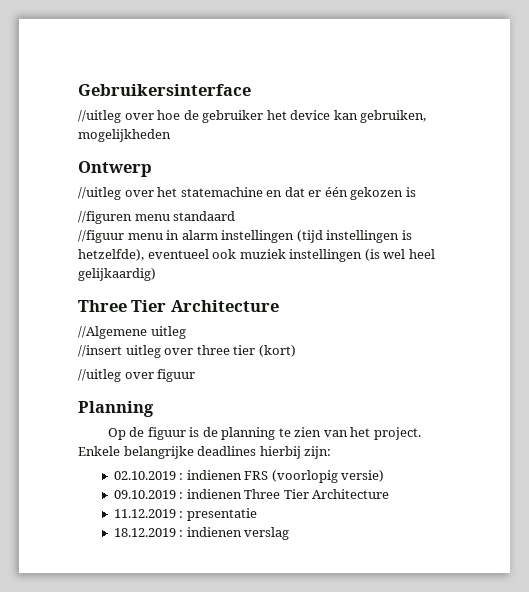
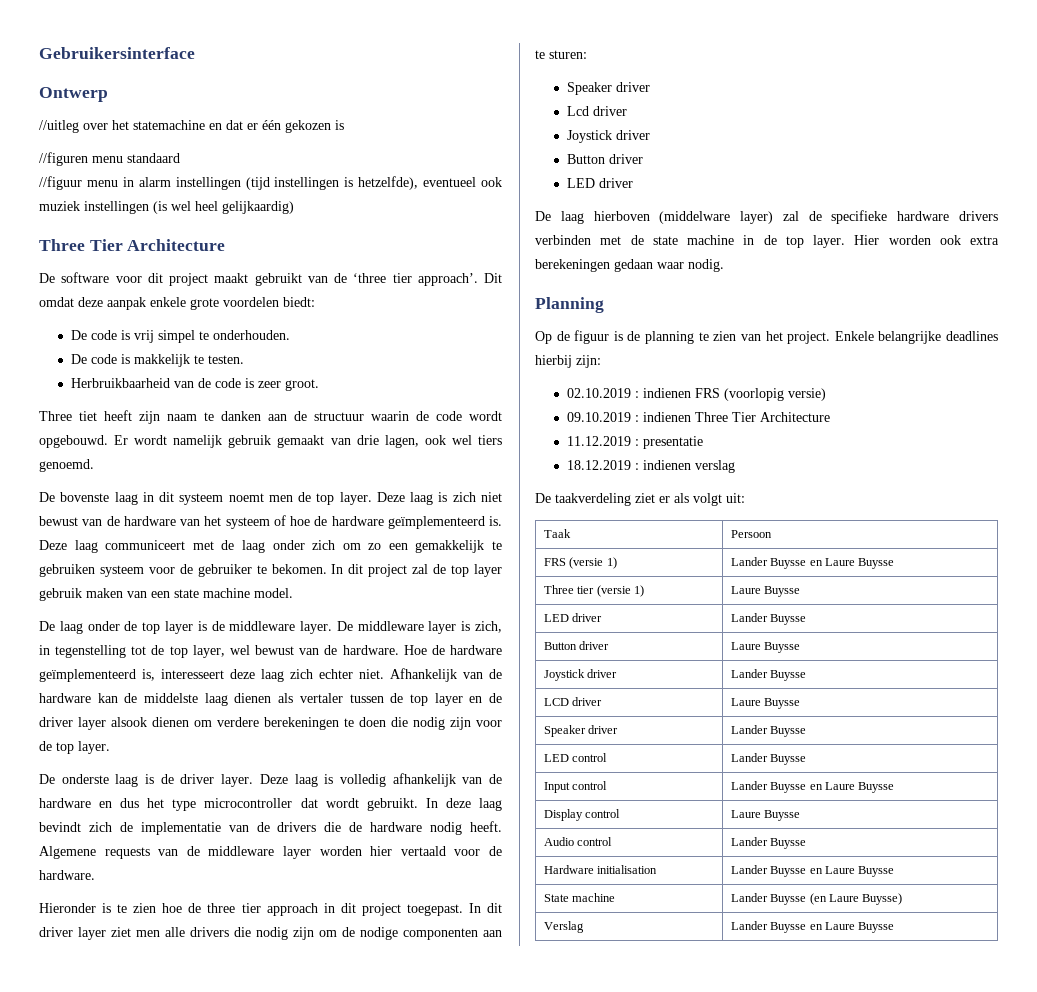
- //uitleg over hoe de gebruiker het device kan gebruiken, mogelijkheden
- //Algemene uitleg
- //insert uitleg over three tier (kort)
- //uitleg over figuur
+ De software voor dit project maakt gebruikt van de ‘three tier approach’. Dit omdat deze aanpak enkele grote voordelen biedt:
+ De code is vrij simpel te onderhouden.
+ De code is makkelijk te testen.
+ Herbruikbaarheid van de code is zeer groot.
+ Three tiet heeft zijn naam te danken aan de structuur waarin de code wordt opgebouwd. Er wordt namelijk gebruik gemaakt van drie lagen, ook wel tiers genoemd.
+ De bovenste laag in dit systeem noemt men de top layer. Deze laag is zich niet bewust van de hardware van het systeem of hoe de hardware geïmplementeerd is. Deze laag communiceert met de laag onder zich om zo een gemakkelijk te gebruiken systeem voor de gebruiker te bekomen. In dit project zal de top layer gebruik maken van een state machine model.
+ De laag onder de top layer is de middleware layer. De middleware layer is zich, in tegenstelling tot de top layer, wel bewust van de hardware. Hoe de hardware geïmplementeerd is, interesseert deze laag zich echter niet. Afhankelijk van de hardware kan de middelste laag dienen als vertaler tussen de top layer en de driver layer alsook dienen om verdere berekeningen te doen die nodig zijn voor de top layer.
+ De onderste laag is de driver layer. Deze laag is volledig afhankelijk van de hardware en dus het type microcontroller dat wordt gebruikt. In deze laag bevindt zich de implementatie van de drivers die de hardware nodig heeft. Algemene requests van de middleware layer worden hier vertaald voor de hardware.
+ Hieronder is te zien hoe de three tier approach in dit project toegepast. In dit driver layer ziet men alle drivers die nodig zijn om de nodige componenten aan te sturen:
+ Speaker driver
+ Lcd driver
+ Joystick driver
+ Button driver
+ LED driver
+ De laag hierboven (middelware layer) zal de specifieke hardware drivers verbinden met de state machine in de top layer. Hier worden ook extra berekeningen gedaan waar nodig.
+ De taakverdeling ziet er als volgt uit:
+ Taak | Persoon
+ FRS (versie 1) | Lander Buysse en Laure Buysse
+ Three tier (versie 1) | Laure Buysse
+ LED driver | Lander Buysse
+ Button driver | Laure Buysse
+ Joystick driver | Lander Buysse
+ LCD driver | Laure Buysse
+ Speaker driver | Lander Buysse
+ LED control | Lander Buysse
+ Input control | Lander Buysse en Laure Buysse
+ Display control | Laure Buysse
+ Audio control | Lander Buysse
+ Hardware initialisation | Lander Buysse en Laure Buysse
+ State machine | Lander Buysse (en Laure Buysse)
+ Verslag | Lander Buysse en Laure Buysse

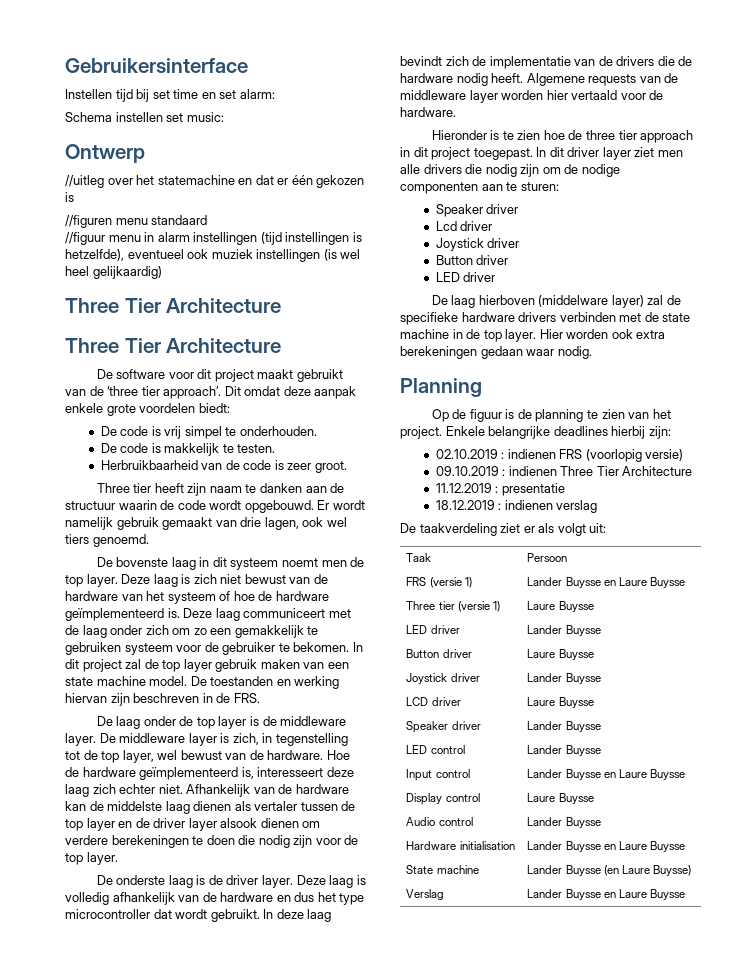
+ Instellen tijd bij set time en set alarm:
+ Schema instellen set music:
  //figuur menu in alarm instellingen (tijd instellingen is hetzelfde), eventueel ook muziek instellingen (is wel heel gelijkaardig)
+ Three Tier Architecture
- Three tiet heeft zijn naam te danken aan de structuur waarin de code wordt opgebouwd.
+ Three tier heeft zijn naam te danken aan de structuur waarin de code wordt opgebouwd.
+ De toestanden en werking hiervan zijn beschreven in de FRS.

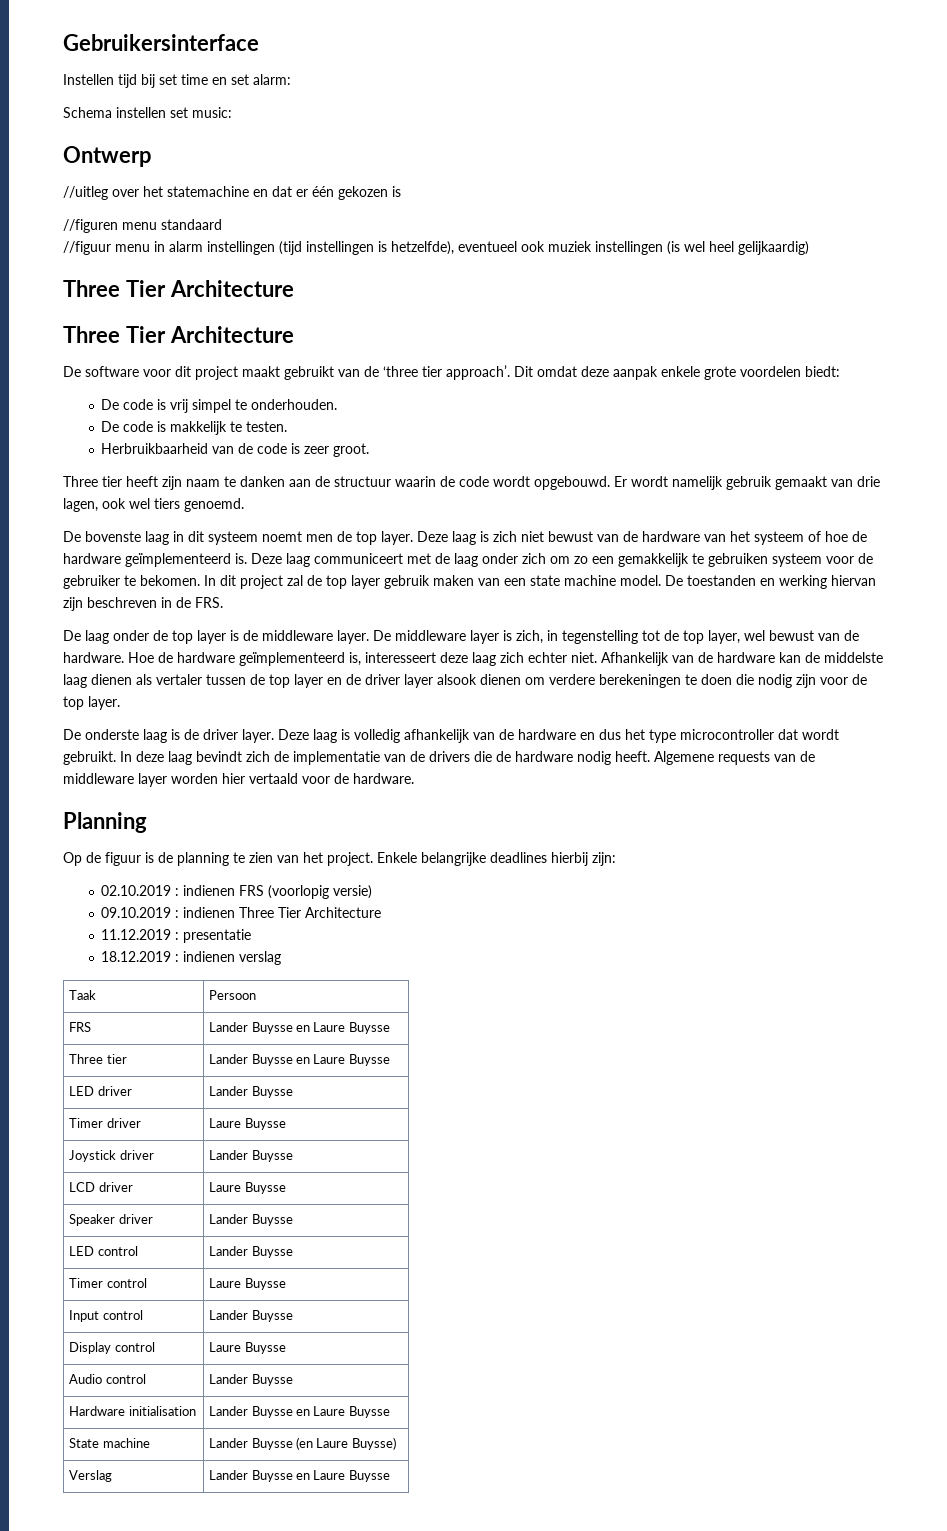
- Hieronder is te zien hoe de three tier approach in dit project toegepast. In dit driver layer ziet men alle drivers die nodig zijn om de nodige componenten aan te sturen:
- Speaker driver
- Lcd driver
- Joystick driver
- Button driver
- LED driver
- De laag hierboven (middelware layer) zal de specifieke hardware drivers verbinden met de state machine in de top layer. Hier worden ook extra berekeningen gedaan waar nodig.
- De taakverdeling ziet er als volgt uit:
- FRS (versie 1) | Lander Buysse en Laure Buysse
+ FRS | Lander Buysse en Laure Buysse
- Three tier (versie 1) | Laure Buysse
+ Three tier | Lander Buysse en Laure Buysse
- Button driver | Laure Buysse
+ Timer driver | Laure Buysse
+ Timer control | Laure Buysse
- Input control | Lander Buysse en Laure Buysse
+ Input control | Lander Buysse

